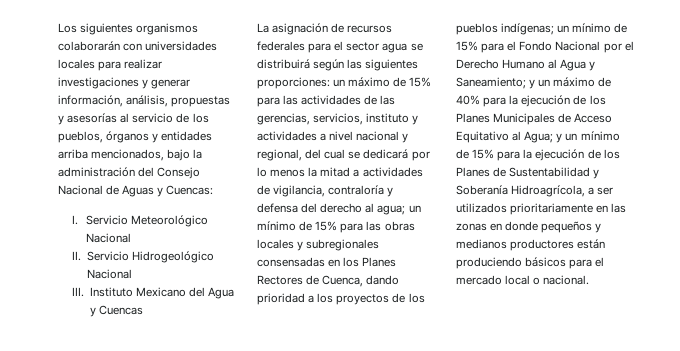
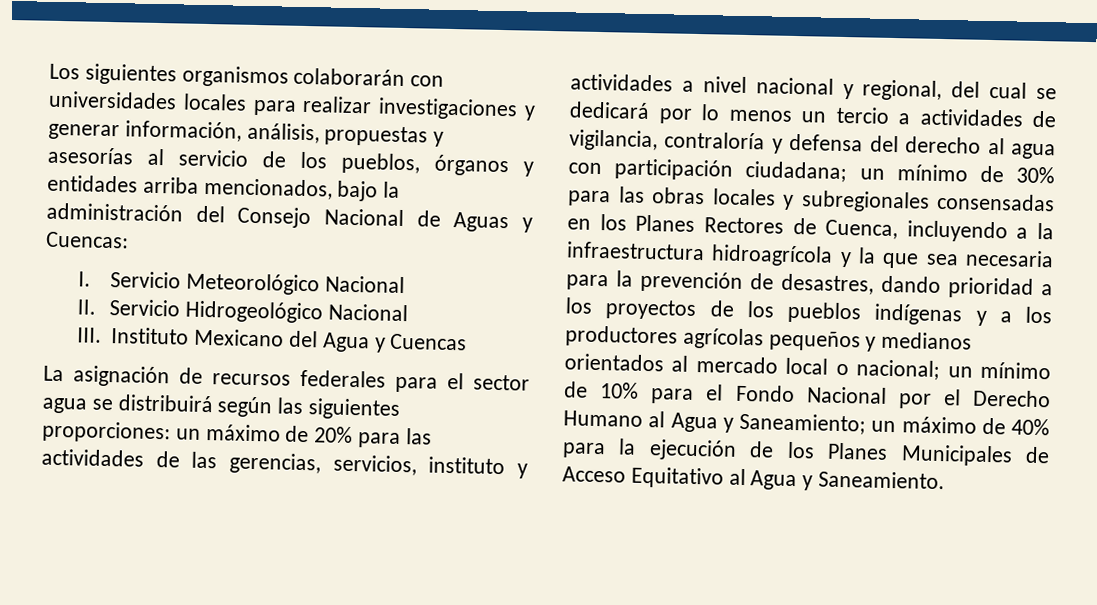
- un máximo de 15% para las actividades de las gerencias, servicios, instituto y actividades a nivel nacional y regional, del cual se dedicará por lo menos la mitad a actividades de vigilancia, contraloría y defensa del derecho al agua; un mínimo de 15% para las obras locales y subregionales consensadas en los Planes Rectores de Cuenca, dando prioridad a los proyectos de los pueblos indígenas; un mínimo de 15% para el Fondo Nacional por el Derecho Humano al Agua y Saneamiento;
+ un máximo de 20% para las actividades de las gerencias, servicios, instituto y actividades a nivel nacional y regional, del cual se dedicará por lo menos un tercio a actividades de vigilancia, contraloría y defensa del derecho al agua con participación ciudadana; un mínimo de 30% para las obras locales y subregionales consensadas en los Planes Rectores de Cuenca, incluyendo a la infraestructura hidroagrícola y la que sea necesaria para la prevención de desastres, dando prioridad a los proyectos de los pueblos indígenas y a los productores agrícolas pequeños y medianos orientados al mercado local o nacional; un mínimo de 10% para el Fondo Nacional por el Derecho Humano al Agua y Saneamiento;
- y un máximo de 40% para la ejecución de los Planes Municipales de Acceso Equitativo al Agua; y un mínimo de 15% para la ejecución de los Planes de Sustentabilidad y Soberanía Hidroagrícola, a ser utilizados prioritariamente en las zonas en donde pequeños y medianos productores están produciendo básicos para el mercado local o nacional.
+ un máximo de 40% para la ejecución de los Planes Municipales de Acceso Equitativo al Agua y Saneamiento.

